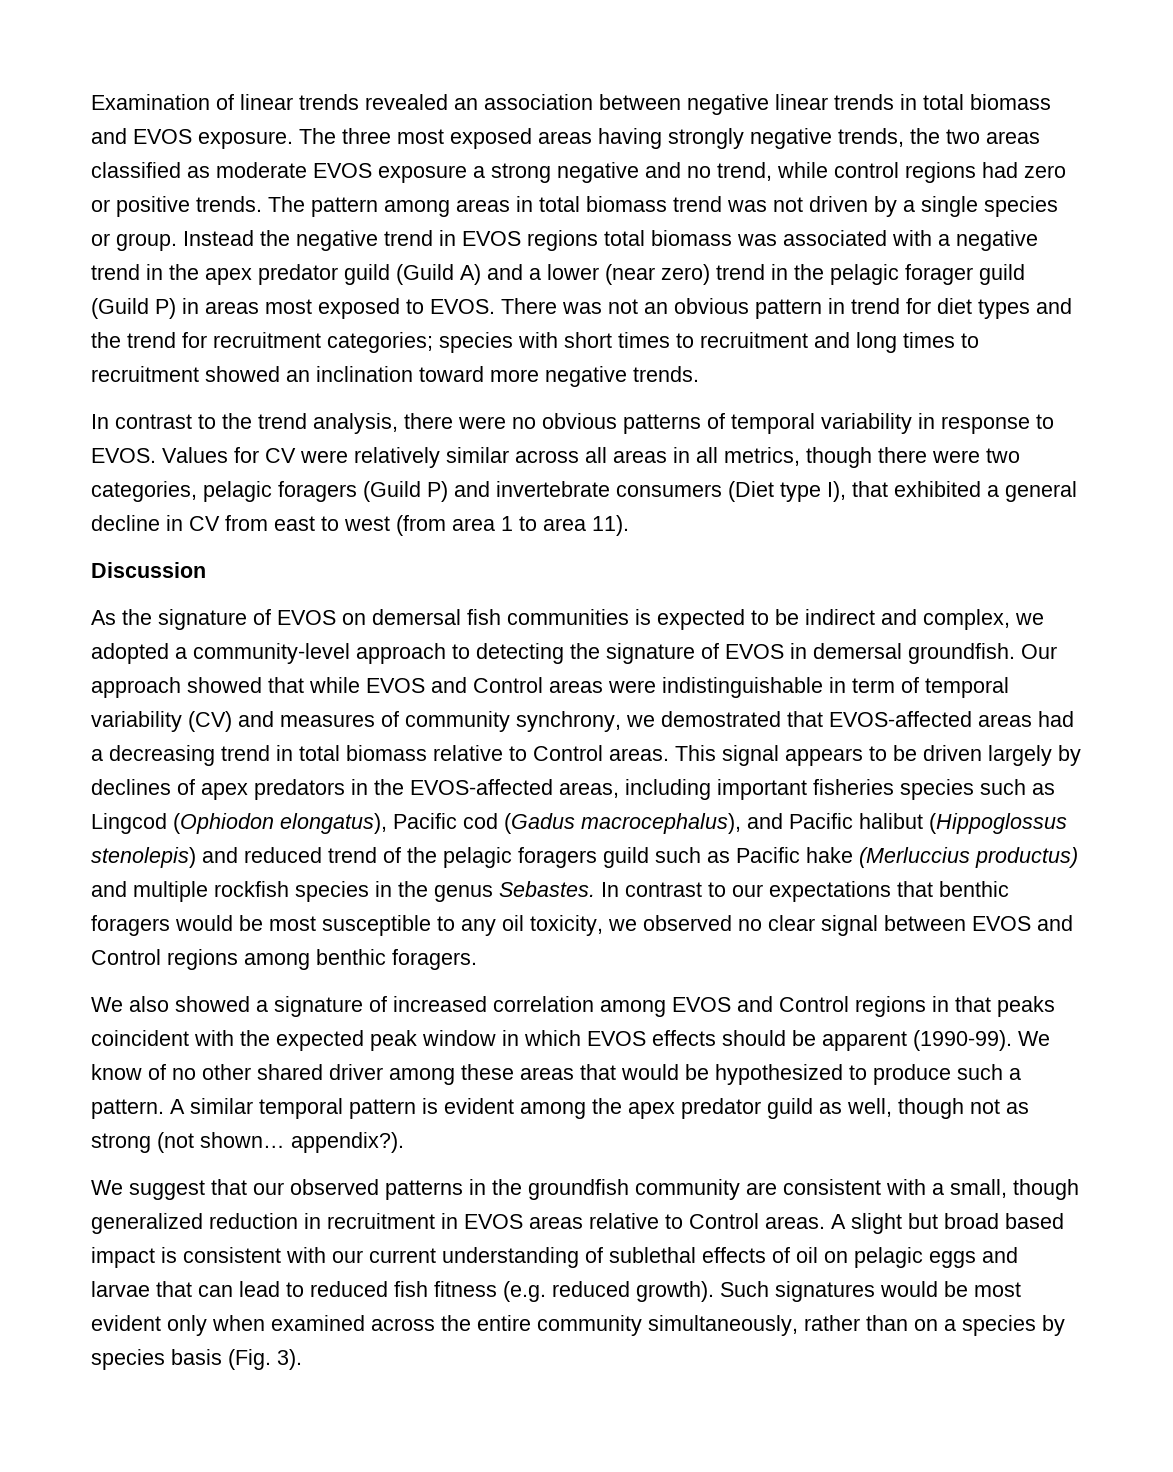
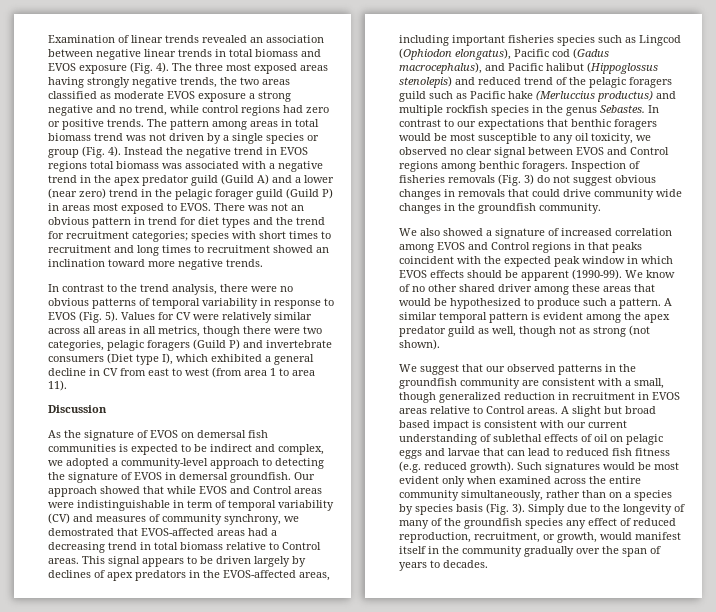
- Examination of linear trends revealed an association between negative linear trends in total biomass and EVOS exposure.
+ Examination of linear trends revealed an association between negative linear trends in total biomass and EVOS exposure (Fig. 4).
- The pattern among areas in total biomass trend was not driven by a single species or group.
+ The pattern among areas in total biomass trend was not driven by a single species or group (Fig. 4).
- In contrast to the trend analysis, there were no obvious patterns of temporal variability in response to EVOS.
+ In contrast to the trend analysis, there were no obvious patterns of temporal variability in response to EVOS (Fig. 5).
- Values for CV were relatively similar across all areas in all metrics, though there were two categories, pelagic foragers (Guild P) and invertebrate consumers (Diet type I), that exhibited a general decline in CV from east to west (from area 1 to area 11).
+ Values for CV were relatively similar across all areas in all metrics, though there were two categories, pelagic foragers (Guild P) and invertebrate consumers (Diet type I), which exhibited a general decline in CV from east to west (from area 1 to area 11).
+ Inspection of fisheries removals (Fig. 3) do not suggest obvious changes in removals that could drive community wide changes in the groundfish community.
- A similar temporal pattern is evident among the apex predator guild as well, though not as strong (not shown… appendix?).
+ A similar temporal pattern is evident among the apex predator guild as well, though not as strong (not shown).
+ Simply due to the longevity of many of the groundfish species any effect of reduced reproduction, recruitment, or growth, would manifest itself in the community gradually over the span of years to decades.

